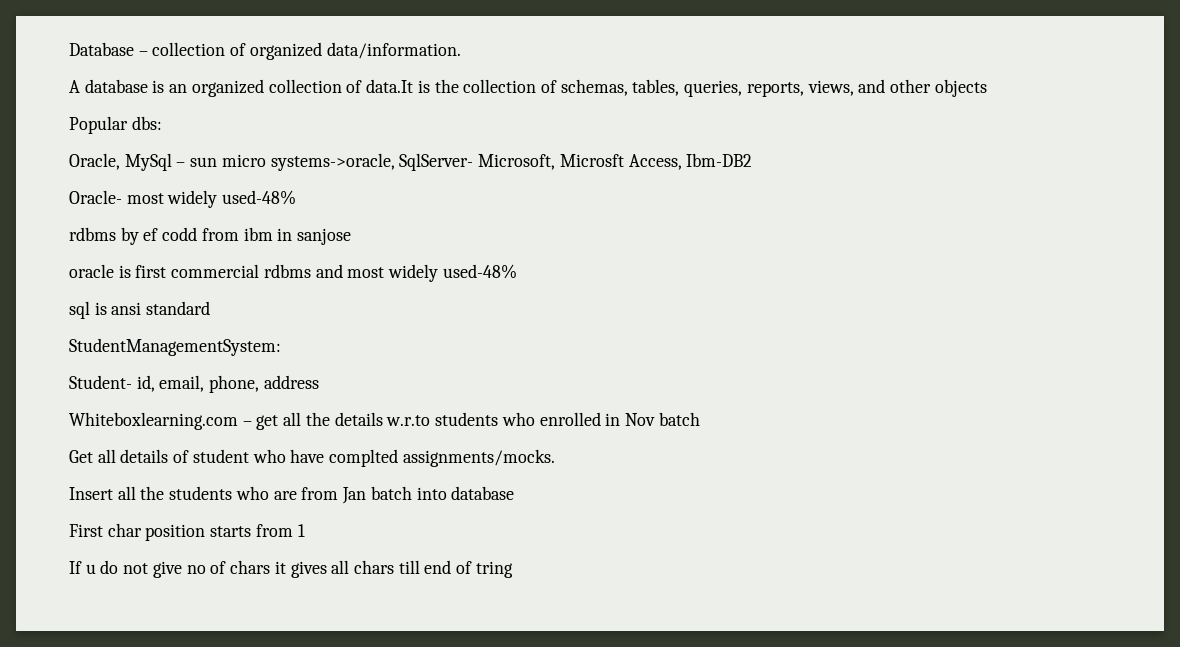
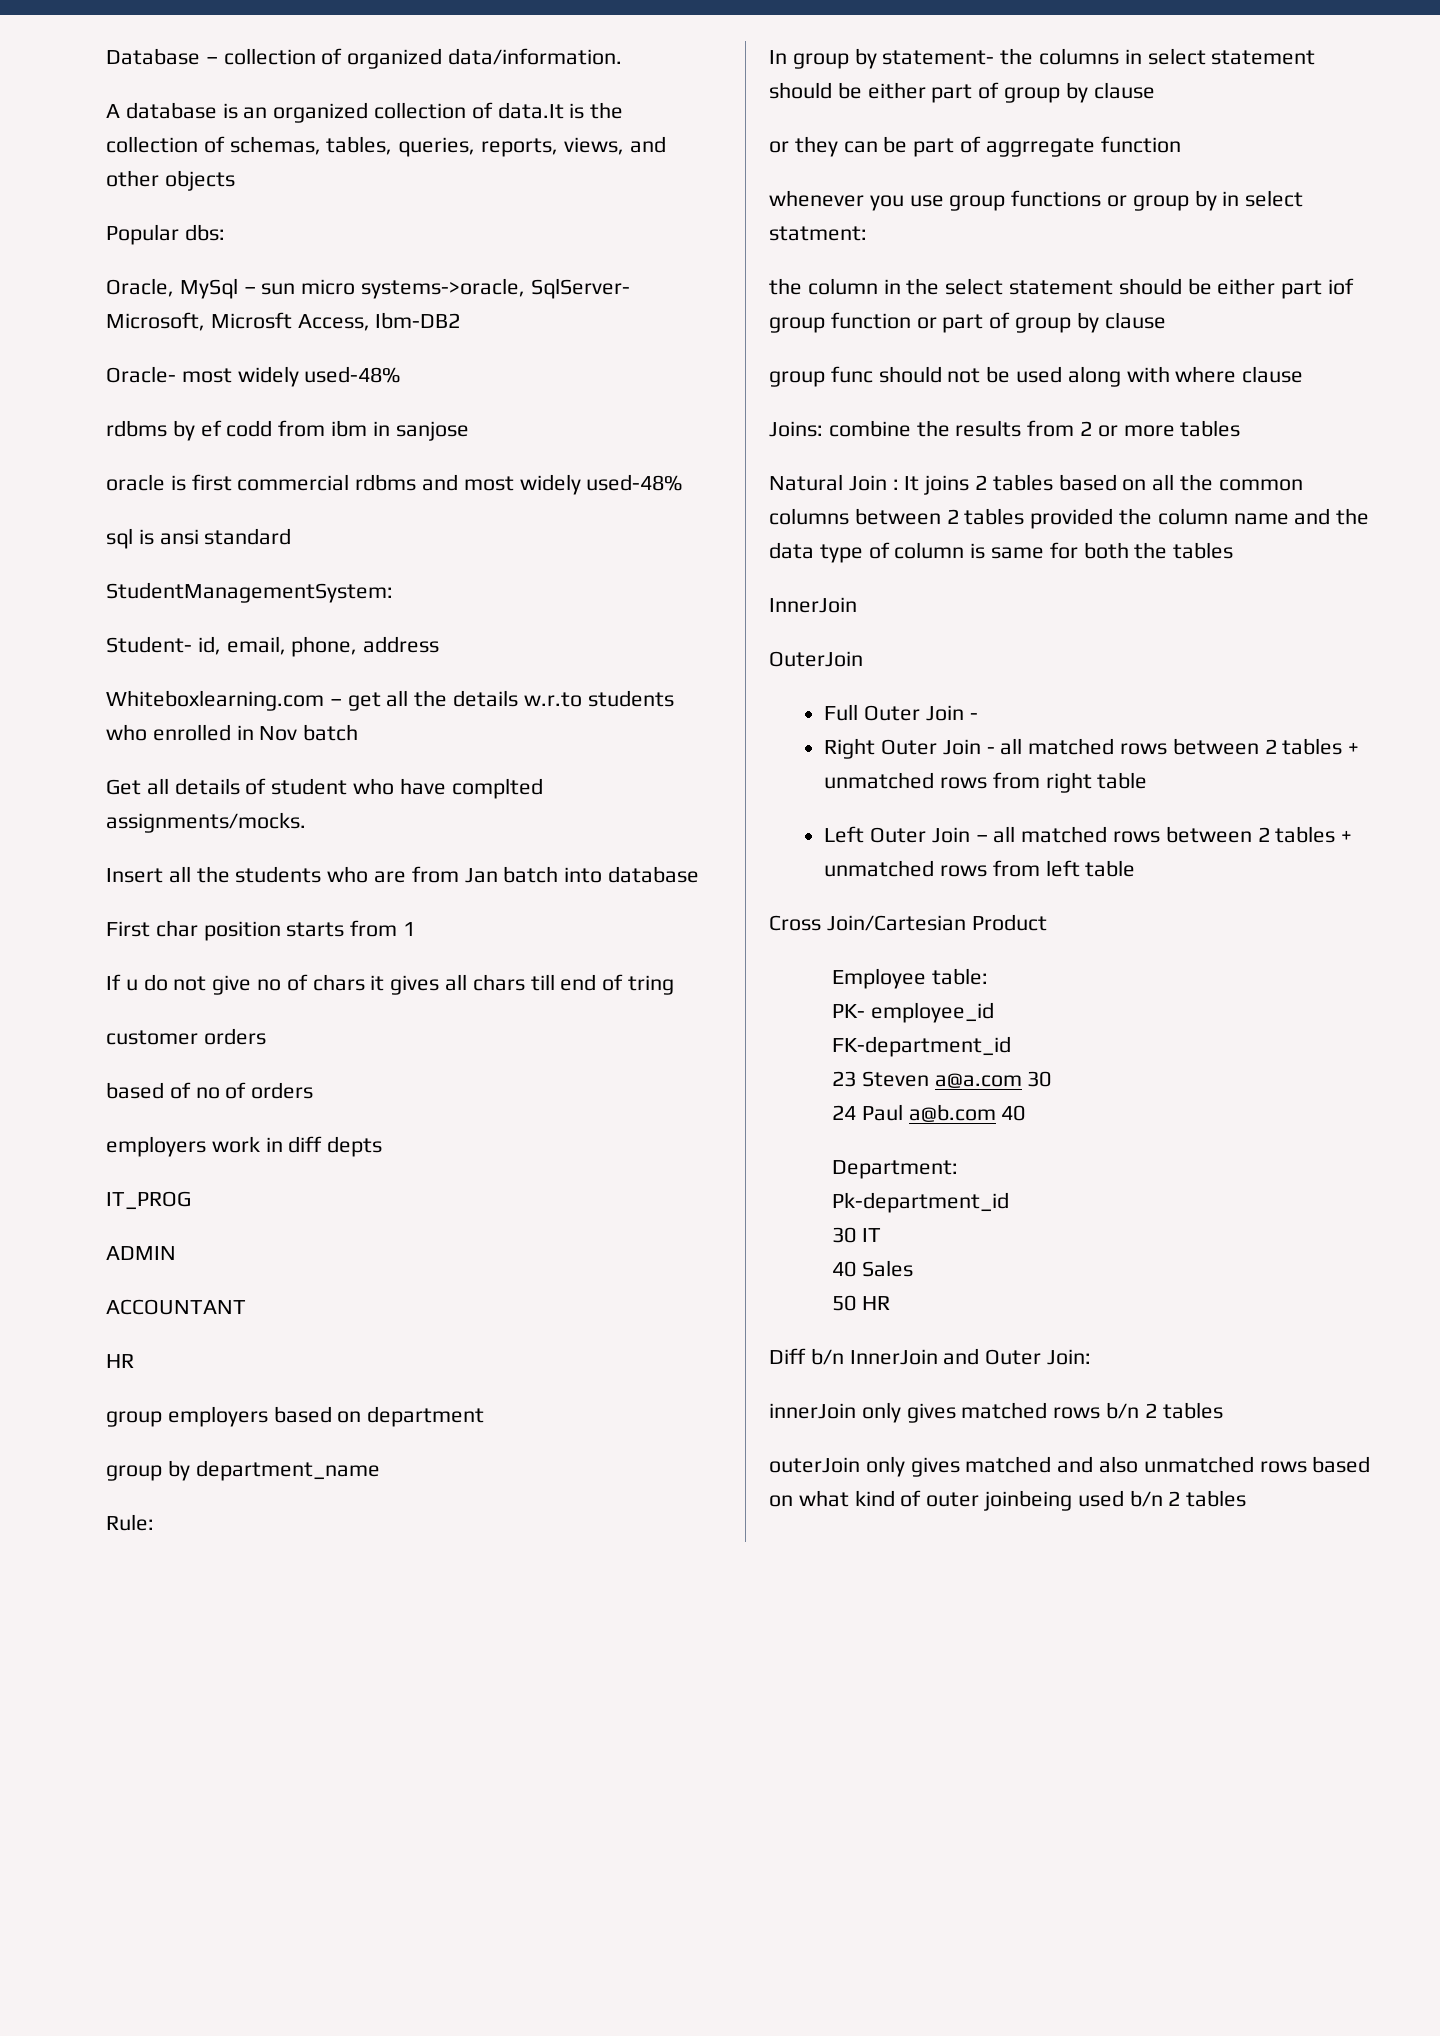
+ customer orders
+ based of no of orders
+ employers work in diff depts
+ IT_PROG
+ ADMIN
+ ACCOUNTANT
+ HR
+ group employers based on department
+ group by department_name
+ Rule:
+ In group by statement- the columns in select statement should be either part of group by clause
+ or they can be part of aggrregate function
+ whenever you use group functions or group by in select statment:
+ the column in the select statement should be either part iof group function or part of group by clause
+ group func should not be used along with where clause
+ Joins: combine the results from 2 or more tables
+ Natural Join : It joins 2 tables based on all the common columns between 2 tables provided the column name and the data type of column is same for both the tables
+ InnerJoin
+ OuterJoin
+ Full Outer Join -
+ Right Outer Join - all matched rows between 2 tables + unmatched rows from right table
+ Left Outer Join – all matched rows between 2 tables + unmatched rows from left table
+ Cross Join/Cartesian Product
+ Employee table:
+ PK- employee_id
+ FK-department_id
+ 23 Steven a@a.com 30
+ 24 Paul a@b.com 40
+ Department:
+ Pk-department_id
+ 30 IT
+ 40 Sales
+ 50 HR
+ Diff b/n InnerJoin and Outer Join:
+ innerJoin only gives matched rows b/n 2 tables
+ outerJoin only gives matched and also unmatched rows based on what kind of outer joinbeing used b/n 2 tables

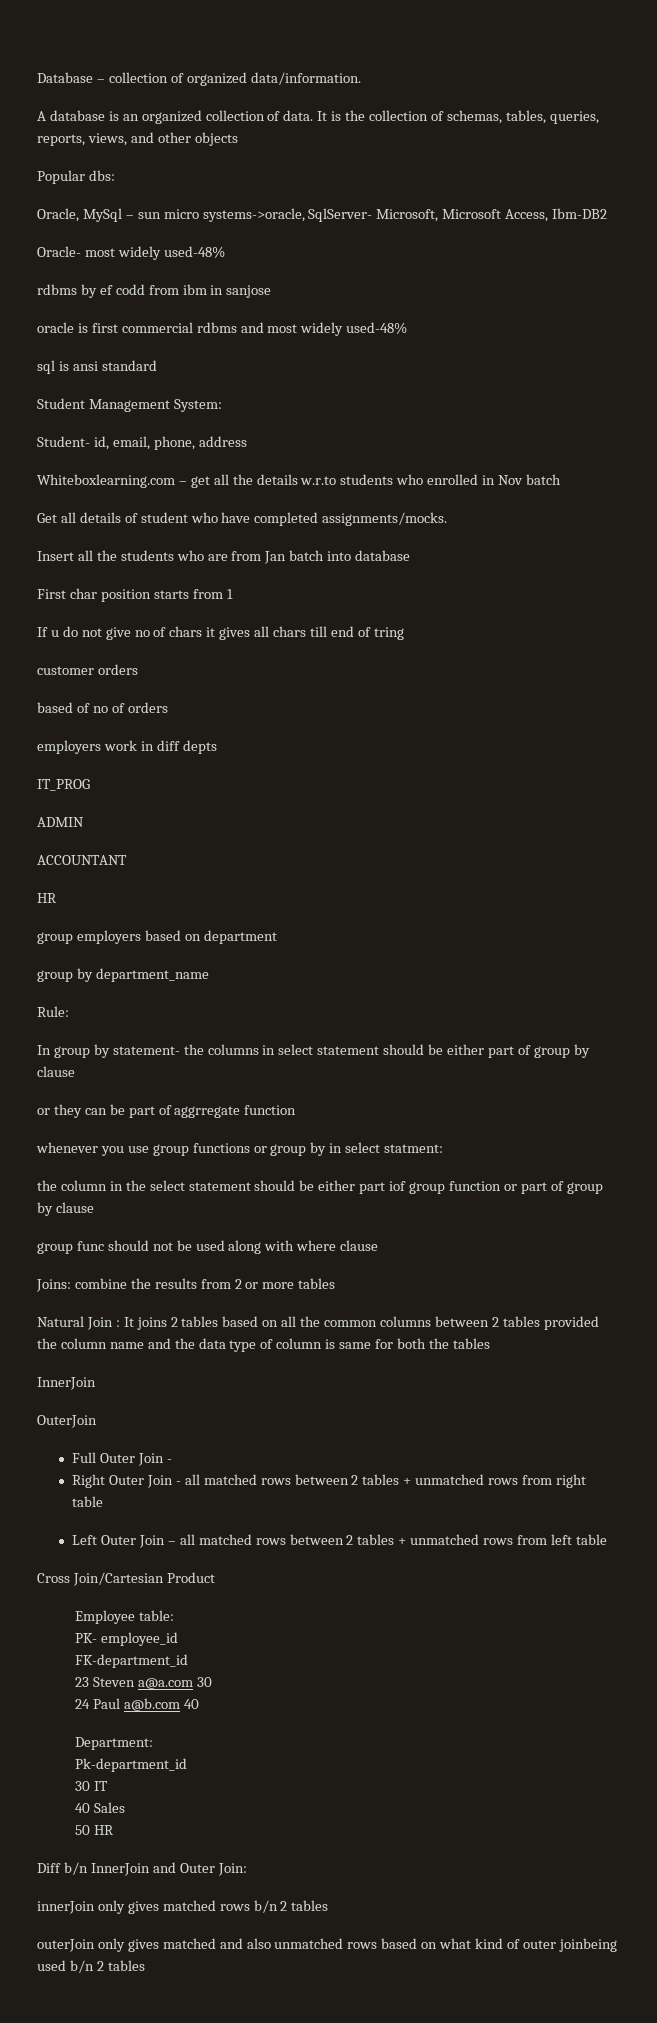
- A database is an organized collection of data.It is the collection of schemas, tables, queries, reports, views, and other objects
+ A database is an organized collection of data. It is the collection of schemas, tables, queries, reports, views, and other objects
- Oracle, MySql – sun micro systems->oracle, SqlServer- Microsoft, Microsft Access, Ibm-DB2
+ Oracle, MySql – sun micro systems->oracle, SqlServer- Microsoft, Microsoft Access, Ibm-DB2
- StudentManagementSystem:
+ Student Management System:
- Get all details of student who have complted assignments/mocks.
+ Get all details of student who have completed assignments/mocks.

